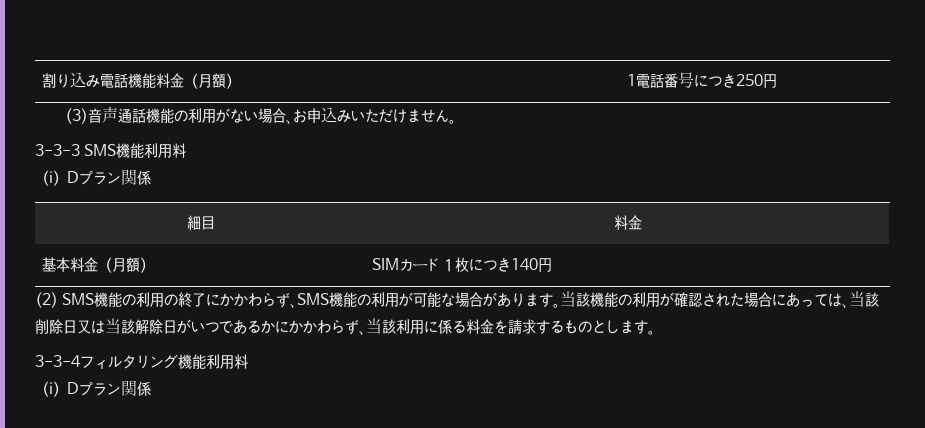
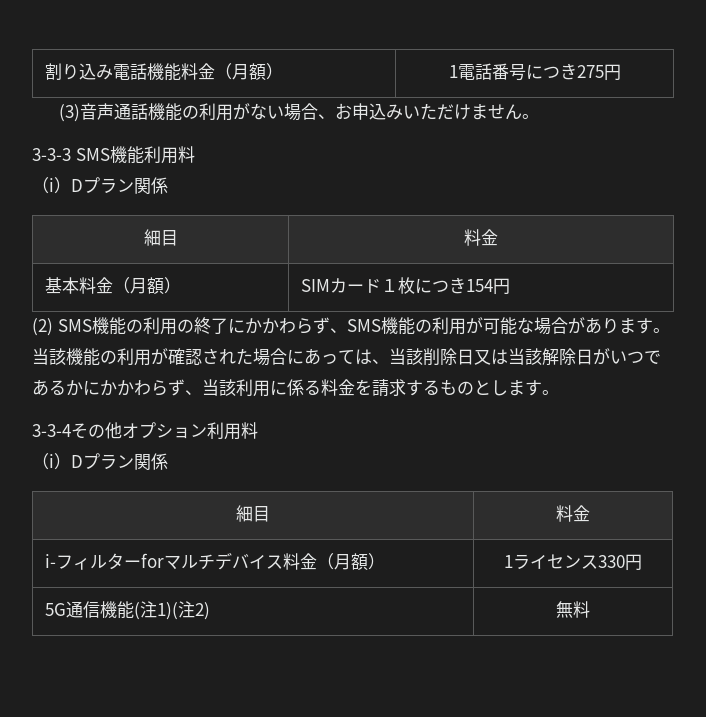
- 割り込み電話機能料金（月額） | 1電話番号につき250円
+ 割り込み電話機能料金（月額） | 1電話番号につき275円
- 基本料金（月額） | SIMカード１枚につき140円
+ 基本料金（月額） | SIMカード１枚につき154円
- 3-3-4フィルタリング機能利用料
+ 3-3-4その他オプション利用料
  （i）Dプラン関係
+ 細目 | 料金
+ i-フィルターforマルチデバイス料金（月額） | 1ライセンス330円
+ 5G通信機能(注1)(注2) | 無料

